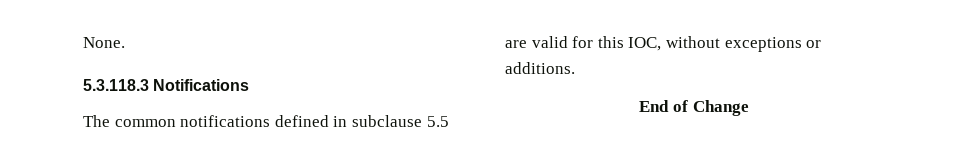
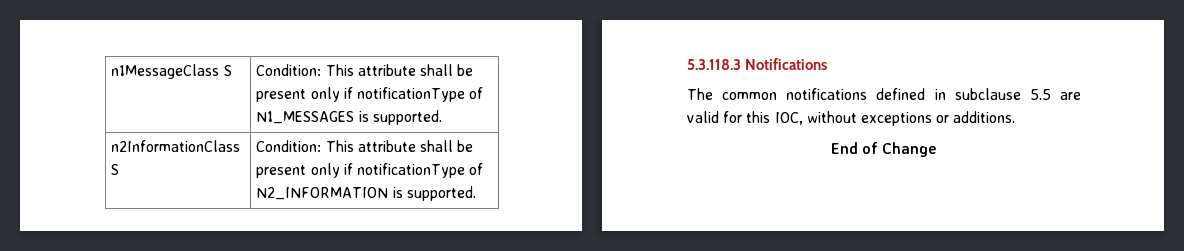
- None.
+ n1MessageClass S | Condition: This attribute shall be present only if notificationType of N1_MESSAGES is supported.
+ n2InformationClass S | Condition: This attribute shall be present only if notificationType of N2_INFORMATION is supported.

